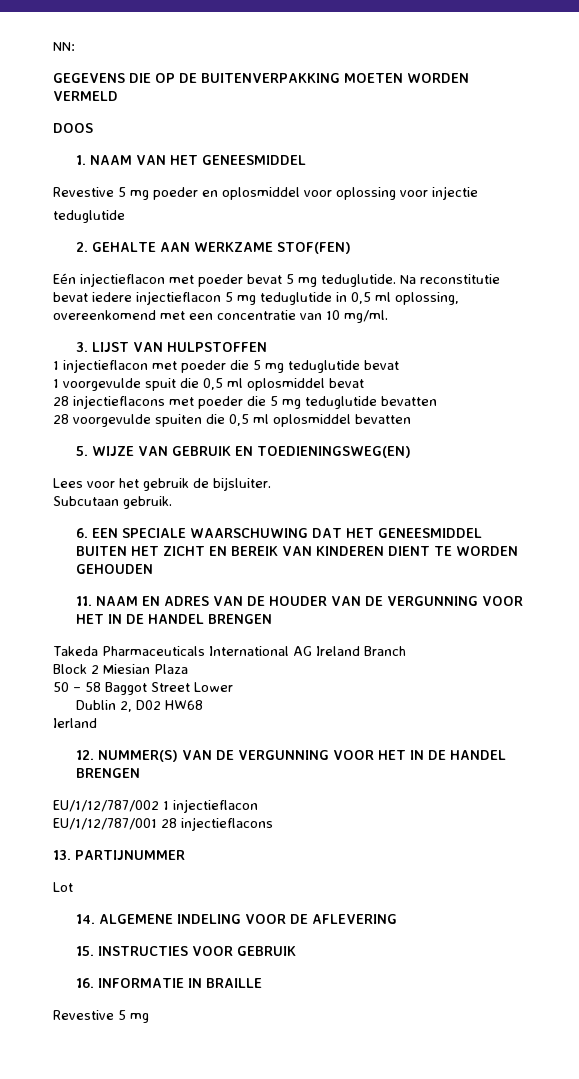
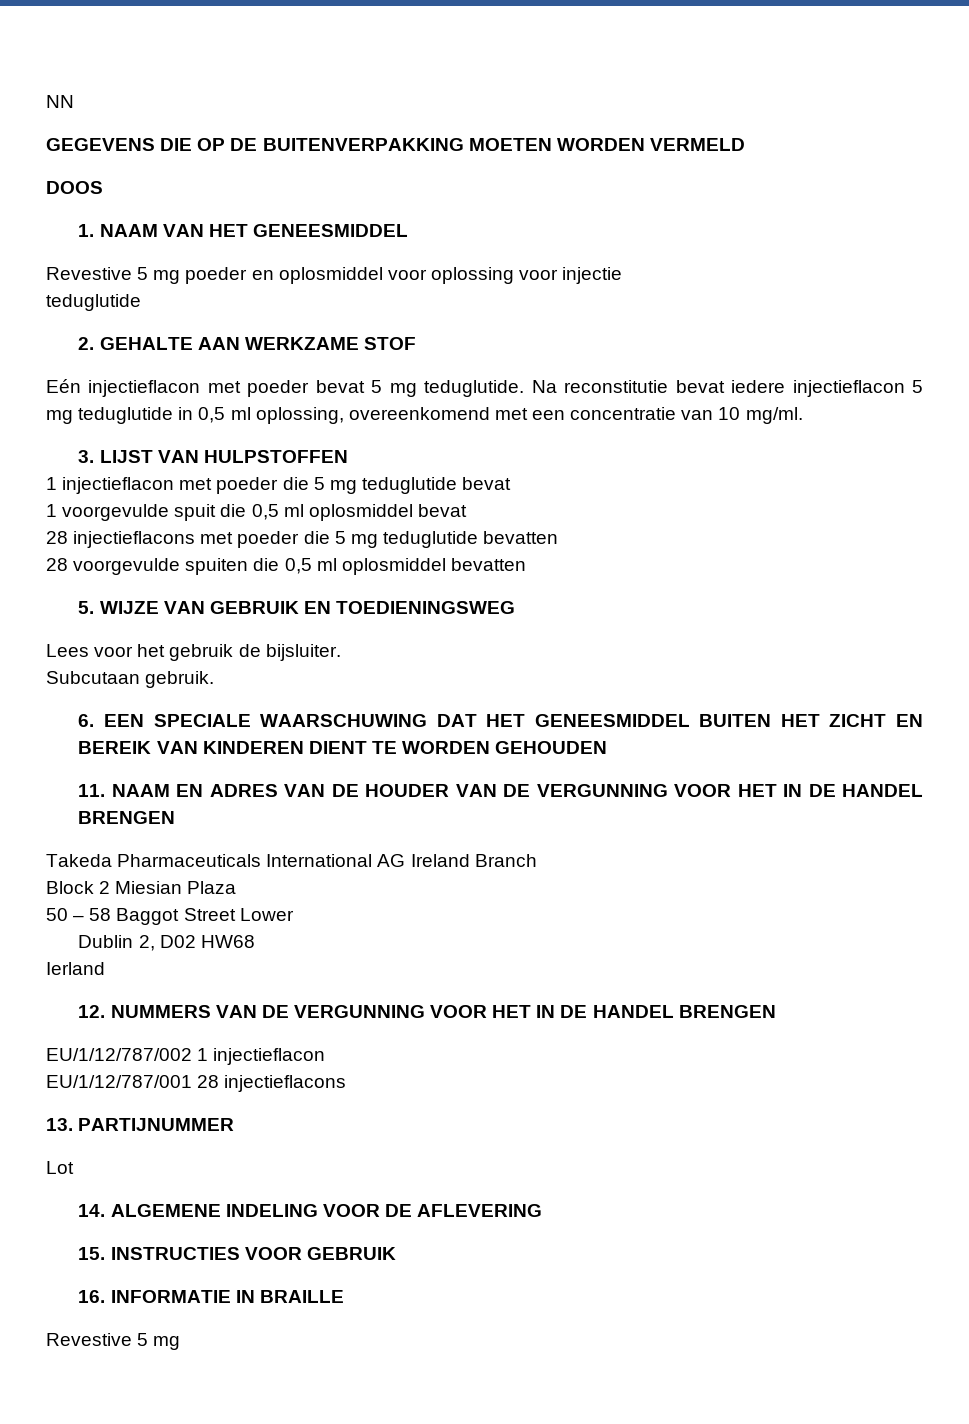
- NN:
+ NN
- 2. GEHALTE AAN WERKZAME STOF(FEN)
+ 2. GEHALTE AAN WERKZAME STOF
- 5. WIJZE VAN GEBRUIK EN TOEDIENINGSWEG(EN)
+ 5. WIJZE VAN GEBRUIK EN TOEDIENINGSWEG
- 12. NUMMER(S) VAN DE VERGUNNING VOOR HET IN DE HANDEL BRENGEN
+ 12. NUMMERS VAN DE VERGUNNING VOOR HET IN DE HANDEL BRENGEN

